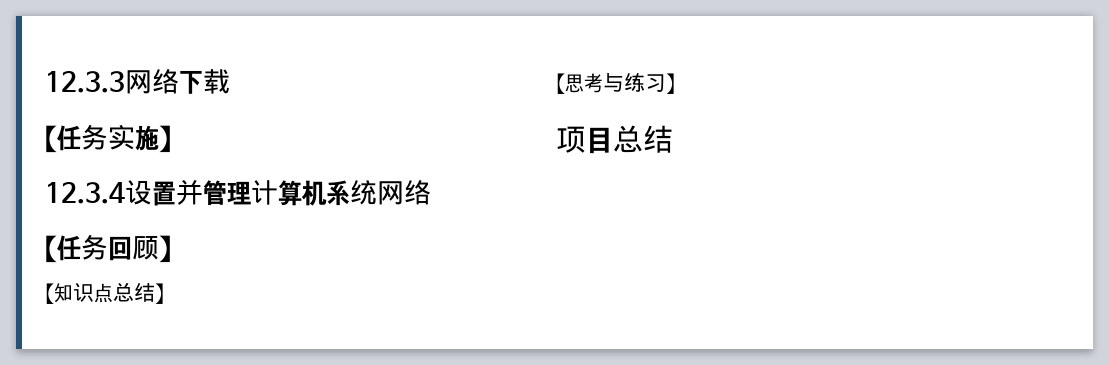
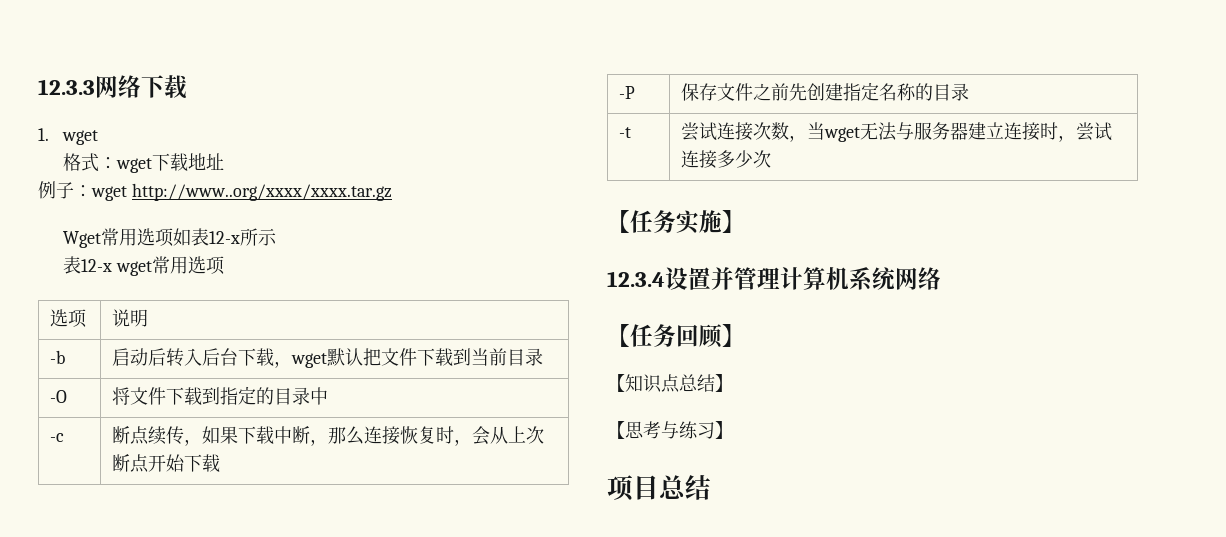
+ 1. wget
+ 格式：wget下载地址
+ 例子：wget http://www..org/xxxx/xxxx.tar.gz
+ Wget常用选项如表12-x所示
+ 表12-x wget常用选项
+ 选项 | 说明
+ -b | 启动后转入后台下载，wget默认把文件下载到当前目录
+ -O | 将文件下载到指定的目录中
+ -c | 断点续传，如果下载中断，那么连接恢复时，会从上次断点开始下载
+ -P | 保存文件之前先创建指定名称的目录
+ -t | 尝试连接次数，当wget无法与服务器建立连接时，尝试连接多少次

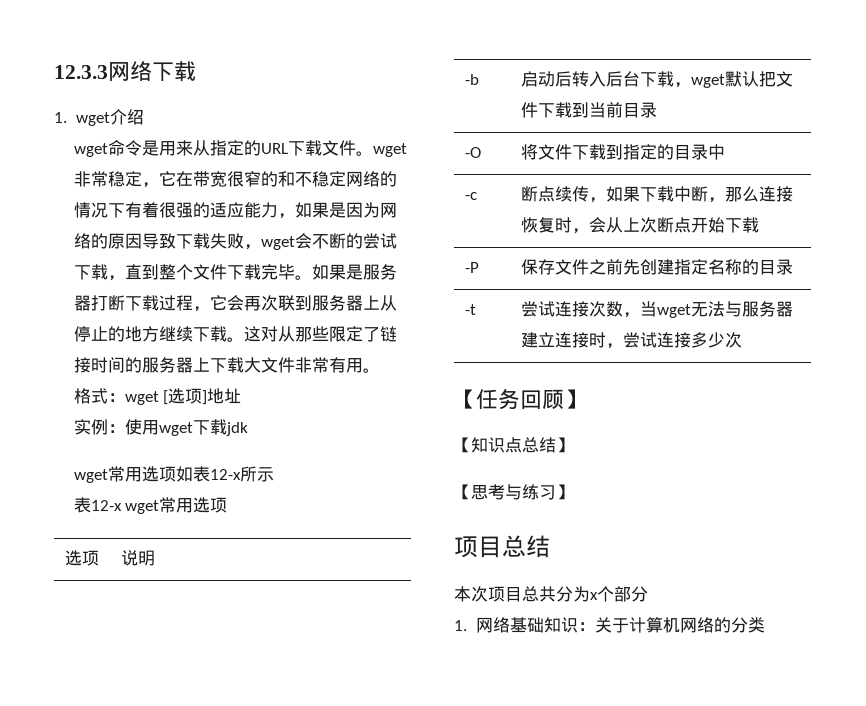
- 1. wget
- 格式：wget下载地址
- 例子：wget http://www..org/xxxx/xxxx.tar.gz
- Wget常用选项如表12-x所示
+ 1. wget介绍
+ wget命令是用来从指定的URL下载文件。wget非常稳定，它在带宽很窄的和不稳定网络的情况下有着很强的适应能力，如果是因为网络的原因导致下载失败，wget会不断的尝试下载，直到整个文件下载完毕。如果是服务器打断下载过程，它会再次联到服务器上从停止的地方继续下载。这对从那些限定了链接时间的服务器上下载大文件非常有用。
+ 格式：wget [选项]地址
+ 实例：使用wget下载jdk
+ wget常用选项如表12-x所示
- 【任务实施】
- 12.3.4设置并管理计算机系统网络
+ 本次项目总共分为x个部分
+ 1.网络基础知识：关于计算机网络的分类

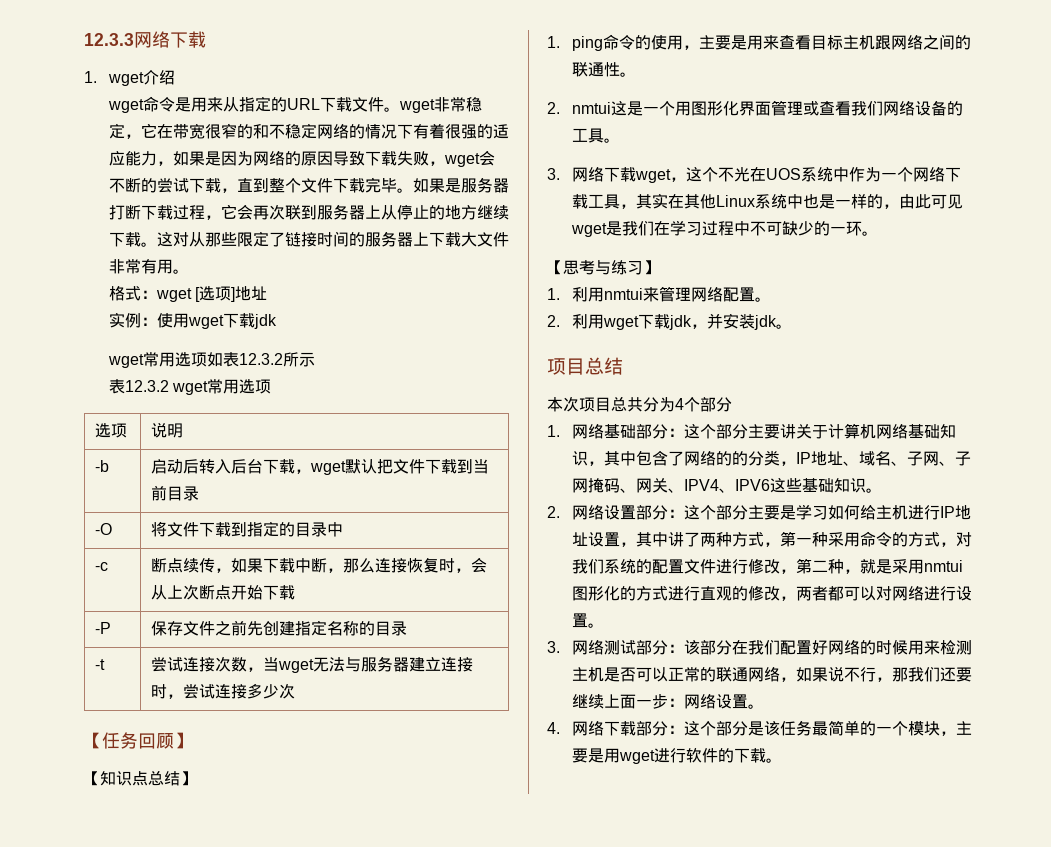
- wget常用选项如表12-x所示
+ wget常用选项如表12.3.2所示
- 表12-x wget常用选项
+ 表12.3.2 wget常用选项
+ 1. ping命令的使用，主要是用来查看目标主机跟网络之间的联通性。
+ 2. nmtui这是一个用图形化界面管理或查看我们网络设备的工具。
+ 3.网络下载wget，这个不光在UOS系统中作为一个网络下载工具，其实在其他Linux系统中也是一样的，由此可见wget是我们在学习过程中不可缺少的一环。
  【思考与练习】
+ 1.利用nmtui来管理网络配置。
+ 2.利用wget下载jdk，并安装jdk。
- 本次项目总共分为x个部分
+ 本次项目总共分为4个部分
- 1.网络基础知识：关于计算机网络的分类
+ 1.网络基础部分：这个部分主要讲关于计算机网络基础知识，其中包含了网络的的分类，IP地址、域名、子网、子网掩码、网关、IPV4、IPV6这些基础知识。
+ 2.网络设置部分：这个部分主要是学习如何给主机进行IP地址设置，其中讲了两种方式，第一种采用命令的方式，对我们系统的配置文件进行修改，第二种，就是采用nmtui图形化的方式进行直观的修改，两者都可以对网络进行设置。
+ 3.网络测试部分：该部分在我们配置好网络的时候用来检测主机是否可以正常的联通网络，如果说不行，那我们还要继续上面一步：网络设置。
+ 4.网络下载部分：这个部分是该任务最简单的一个模块，主要是用wget进行软件的下载。

